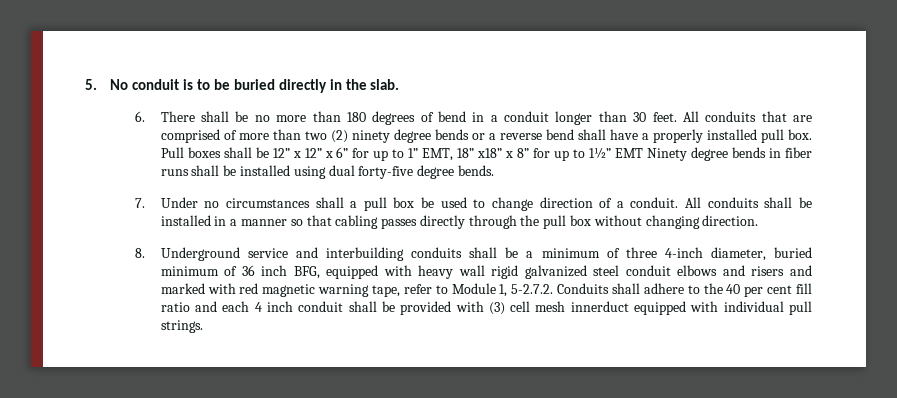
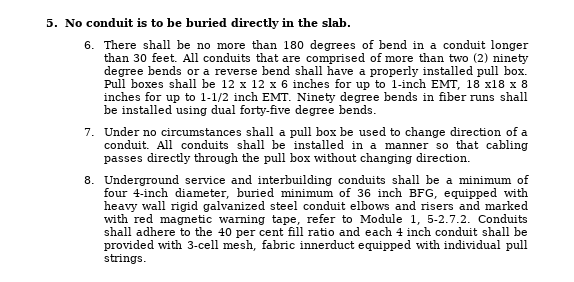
- Pull boxes shall be 12” x 12” x 6” for up to 1” EMT, 18” x18” x 8” for up to 1½” EMT Ninety degree bends in fiber runs shall be installed using dual forty-five degree bends.
+ Pull boxes shall be 12 x 12 x 6 inches for up to 1-inch EMT, 18 x18 x 8 inches for up to 1-1/2 inch EMT. Ninety degree bends in fiber runs shall be installed using dual forty-five degree bends.
- 8. Underground service and interbuilding conduits shall be a minimum of three 4-inch diameter, buried minimum of 36 inch BFG, equipped with heavy wall rigid galvanized steel conduit elbows and risers and marked with red magnetic warning tape, refer to Module 1, 5-2.7.2. Conduits shall adhere to the 40 per cent fill ratio and each 4 inch conduit shall be provided with (3) cell mesh innerduct equipped with individual pull strings.
+ 8. Underground service and interbuilding conduits shall be a minimum of four 4-inch diameter, buried minimum of 36 inch BFG, equipped with heavy wall rigid galvanized steel conduit elbows and risers and marked with red magnetic warning tape, refer to Module 1, 5-2.7.2. Conduits shall adhere to the 40 per cent fill ratio and each 4 inch conduit shall be provided with 3-cell mesh, fabric innerduct equipped with individual pull strings.

